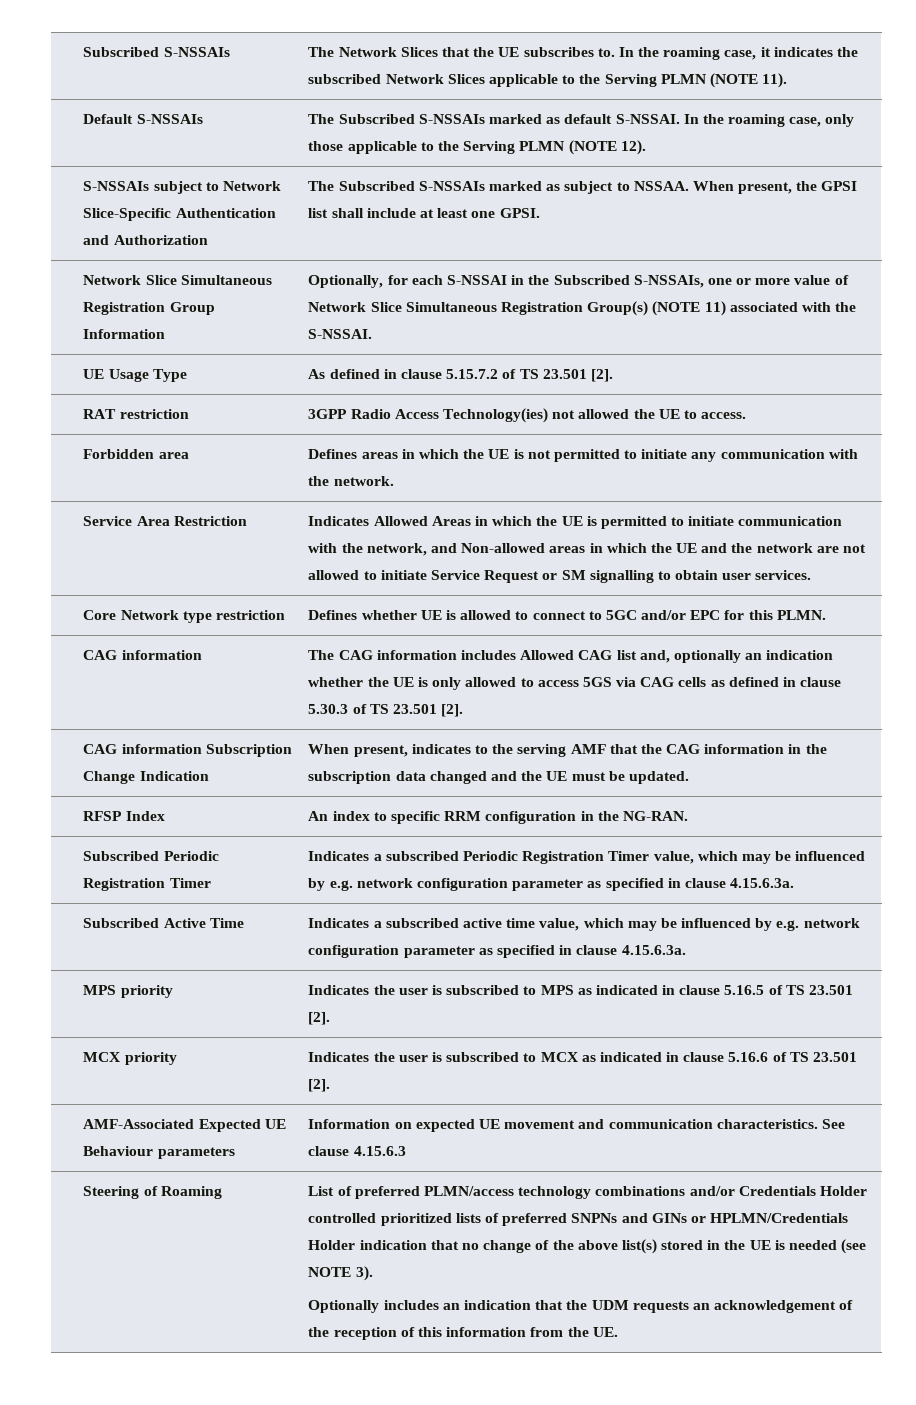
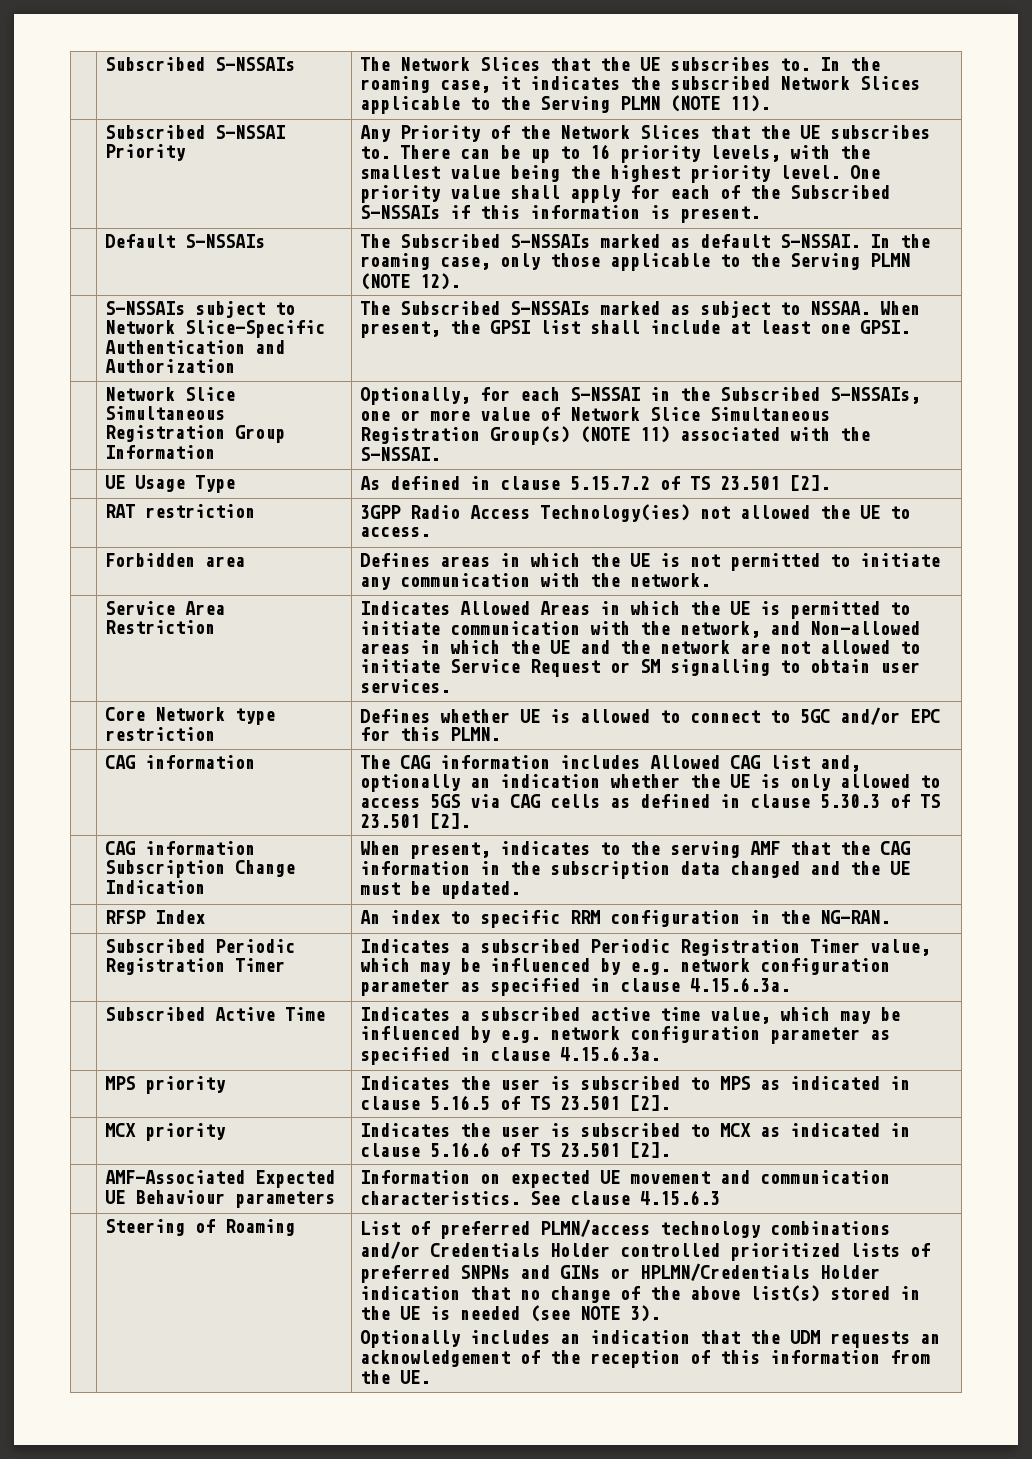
+ Subscribed S-NSSAI Priority | Any Priority of the Network Slices that the UE subscribes to. There can be up to 16 priority levels, with the smallest value being the highest priority level. One priority value shall apply for each of the Subscribed S-NSSAIs if this information is present.

